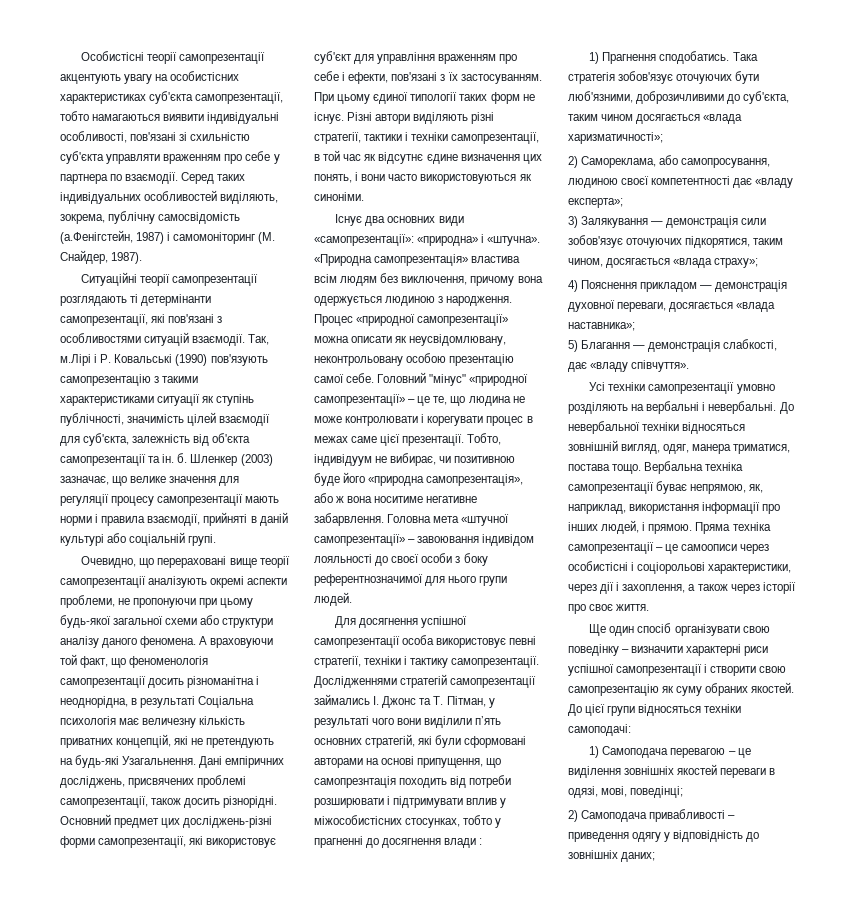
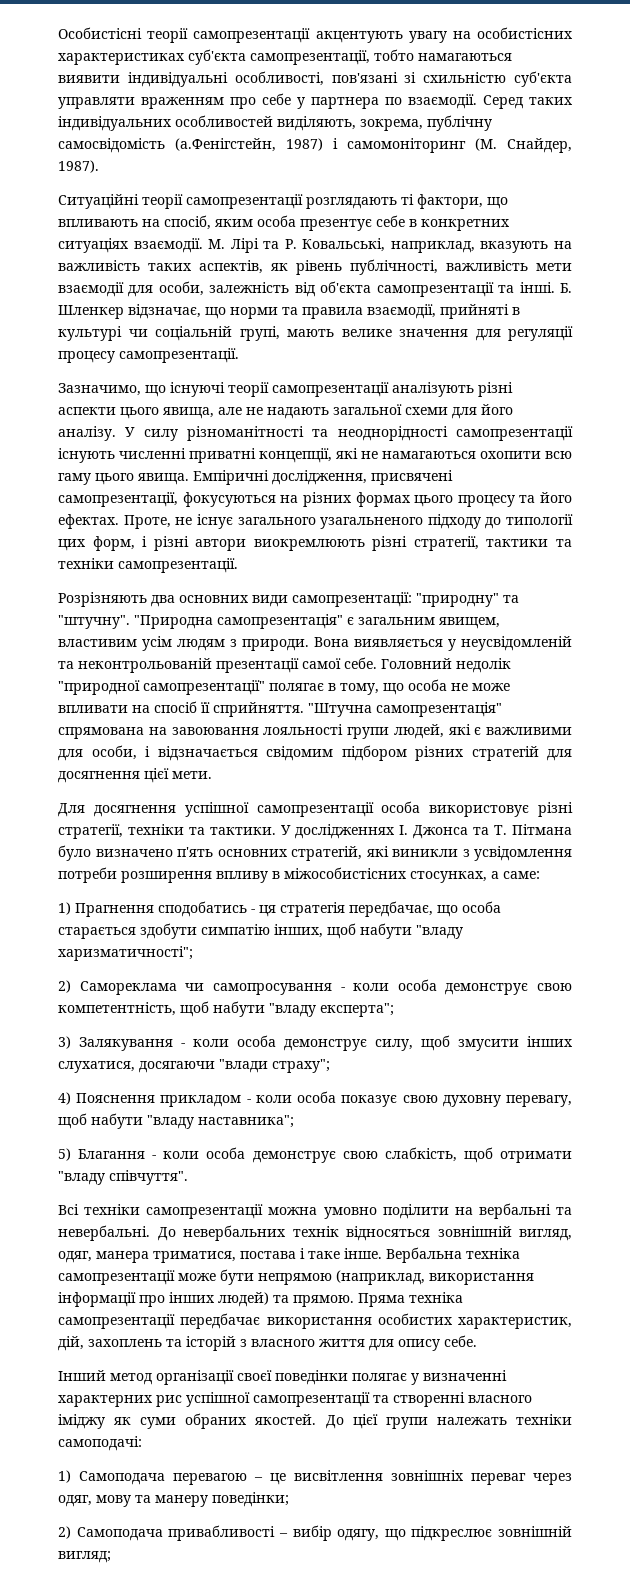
- Ситуаційні теорії самопрезентації розглядають ті детермінанти самопрезентації, які пов'язані з особливостями ситуацій взаємодії. Так, м.Лірі і Р. Ковальські (1990) пов'язують самопрезентацію з такими характеристиками ситуації як ступінь публічності, значимість цілей взаємодії для суб'єкта, залежність від об'єкта самопрезентації та ін. б. Шленкер (2003) зазначає, що велике значення для регуляції процесу самопрезентації мають норми і правила взаємодії, прийняті в даній культурі або соціальній групі.
- Очевидно, що перераховані вище теорії самопрезентації аналізують окремі аспекти проблеми, не пропонуючи при цьому будь-якої загальної схеми або структури аналізу даного феномена. А враховуючи той факт, що феноменологія самопрезентації досить різноманітна і неоднорідна, в результаті Соціальна психологія має величезну кількість приватних концепцій, які не претендують на будь-які Узагальнення. Дані емпіричних досліджень, присвячених проблемі самопрезентації, також досить різнорідні. Основний предмет цих досліджень-різні форми самопрезентації, які використовує суб'єкт для управління враженням про себе і ефекти, пов'язані з їх застосуванням. При цьому єдиної типології таких форм не існує. Різні автори виділяють різні стратегії, тактики і техніки самопрезентації, в той час як відсутнє єдине визначення цих понять, і вони часто використовуються як синоніми.
- Існує два основних види «самопрезентації»: «природна» і «штучна». «Природна самопрезентація» властива всім людям без виключення, причому вона одержується людиною з народження. Процес «природної самопрезентації» можна описати як неусвідомлювану, неконтрольовану особою презентацію самої себе. Головний "мінус" «природної самопрезентації» – це те, що людина не може контролювати і корегувати процес в межах саме цієї презентації. Тобто, індивідуум не вибирає, чи позитивною буде його «природна самопрезентація», або ж вона носитиме негативне забарвлення. Головна мета «штучної самопрезентації» – завоювання індивідом лояльності до своєї особи з боку референтнозначимої для нього групи людей.
+ Ситуаційні теорії самопрезентації розглядають ті фактори, що впливають на спосіб, яким особа презентує себе в конкретних ситуаціях взаємодії. М. Лірі та Р. Ковальські, наприклад, вказують на важливість таких аспектів, як рівень публічності, важливість мети взаємодії для особи, залежність від об'єкта самопрезентації та інші. Б. Шленкер відзначає, що норми та правила взаємодії, прийняті в культурі чи соціальній групі, мають велике значення для регуляції процесу самопрезентації.
+ Зазначимо, що існуючі теорії самопрезентації аналізують різні аспекти цього явища, але не надають загальної схеми для його аналізу. У силу різноманітності та неоднорідності самопрезентації існують численні приватні концепції, які не намагаються охопити всю гаму цього явища. Емпіричні дослідження, присвячені самопрезентації, фокусуються на різних формах цього процесу та його ефектах. Проте, не існує загального узагальненого підходу до типології цих форм, і різні автори виокремлюють різні стратегії, тактики та техніки самопрезентації.
+ Розрізняють два основних види самопрезентації: "природну" та "штучну". "Природна самопрезентація" є загальним явищем, властивим усім людям з природи. Вона виявляється у неусвідомленій та неконтрольованій презентації самої себе. Головний недолік "природної самопрезентації" полягає в тому, що особа не може впливати на спосіб її сприйняття. "Штучна самопрезентація" спрямована на завоювання лояльності групи людей, які є важливими для особи, і відзначається свідомим підбором різних стратегій для досягнення цієї мети.
- Для досягнення успішної самопрезентації особа використовує певні стратегії, техніки і тактику самопрезентації. Дослідженнями стратегій самопрезентації займались І. Джонс та Т. Пітман, у результаті чого вони виділили п’ять основних стратегій, які були сформовані авторами на основі припущення, що самопрезнтація походить від потреби розширювати і підтримувати вплив у міжособистісних стосунках, тобто у прагненні до досягнення влади :
- 1) Прагнення сподобатись. Така стратегія зобов'язує оточуючих бути люб'язними, доброзичливими до суб'єкта, таким чином досягається «влада харизматичності»;
- 2) Самореклама, або самопросування, людиною своєї компетентності дає «владу експерта»;
- 3) Залякування — демонстрація сили зобов'язує оточуючих підкорятися, таким чином, досягається «влада страху»;
- 4) Пояснення прикладом — демонстрація духовної переваги, досягається «влада наставника»;
- 5) Благання — демонстрація слабкості, дає «владу співчуття».
- Усі техніки самопрезентації умовно розділяють на вербальні і невербальні.
+ Для досягнення успішної самопрезентації особа використовує різні стратегії, техніки та тактики. У дослідженнях І. Джонса та Т. Пітмана було визначено п'ять основних стратегій, які виникли з усвідомлення потреби розширення впливу в міжособистісних стосунках, а саме:
+ 1) Прагнення сподобатись - ця стратегія передбачає, що особа старається здобути симпатію інших, щоб набути "владу харизматичності";
+ 2) Самореклама чи самопросування - коли особа демонструє свою компетентність, щоб набути "владу експерта";
+ 3) Залякування - коли особа демонструє силу, щоб змусити інших слухатися, досягаючи "влади страху";
+ 4) Пояснення прикладом - коли особа показує свою духовну перевагу, щоб набути "владу наставника";
+ 5) Благання - коли особа демонструє свою слабкість, щоб отримати "владу співчуття".
+ Всі техніки самопрезентації можна умовно поділити на вербальні та невербальні.
- До невербальної техніки відносяться зовнішній вигляд, одяг, манера триматися, постава тощо. Вербальна техніка самопрезентації буває непрямою, як, наприклад, використання інформації про інших людей, і прямою.
+ До невербальних технік відносяться зовнішній вигляд, одяг, манера триматися, постава і таке інше. Вербальна техніка самопрезентації може бути непрямою (наприклад, використання інформації про інших людей) та прямою.
- Пряма техніка самопрезентації – це самоописи через особистісні і соціорольові характеристики, через дії і захоплення, а також через історії про своє життя.
- Ще один спосіб організувати свою поведінку – визначити характерні риси успішної самопрезентації і створити свою самопрезентацію як суму обраних якостей.
+ Пряма техніка самопрезентації передбачає використання особистих характеристик, дій, захоплень та історій з власного життя для опису себе.
+ Інший метод організації своєї поведінки полягає у визначенні характерних рис успішної самопрезентації та створенні власного іміджу як суми обраних якостей.
- До цієї групи відносяться техніки самоподачі:
+ До цієї групи належать техніки самоподачі:
- 1) Самоподача перевагою – це виділення зовнішніх якостей переваги в одязі, мові, поведінці;
- 2) Самоподача привабливості – приведення одягу у відповідність до зовнішніх даних;
+ 1) Самоподача перевагою – це висвітлення зовнішніх переваг через одяг, мову та манеру поведінки;
+ 2) Самоподача привабливості – вибір одягу, що підкреслює зовнішній вигляд;

